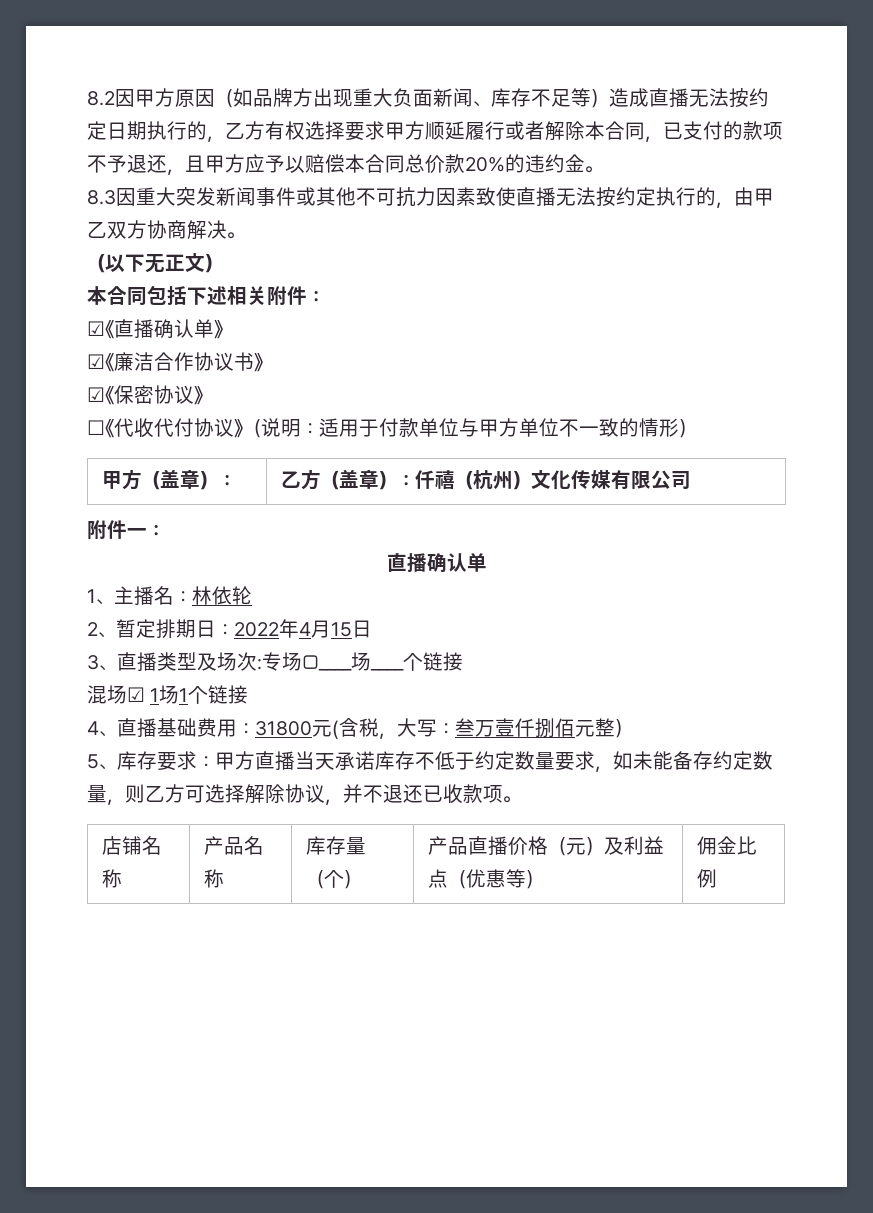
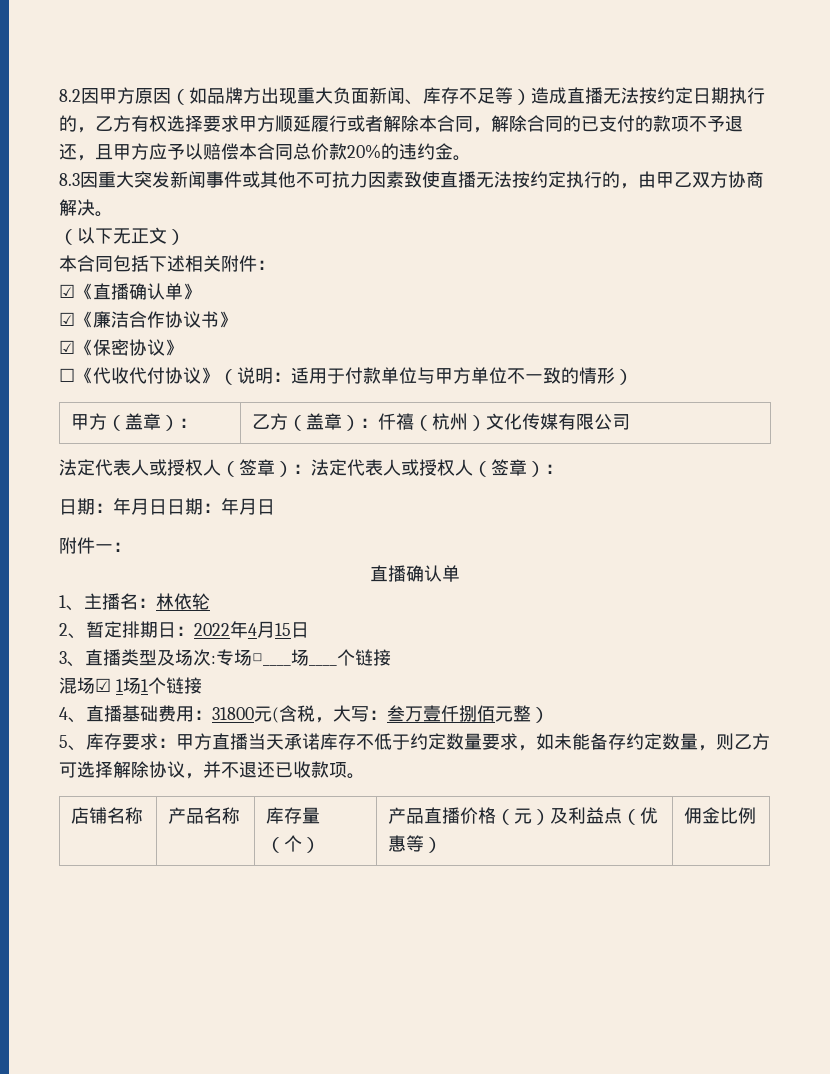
- 8.2因甲方原因（如品牌方出现重大负面新闻、库存不足等）造成直播无法按约定日期执行的，乙方有权选择要求甲方顺延履行或者解除本合同，已支付的款项不予退还，且甲方应予以赔偿本合同总价款20%的违约金。
+ 8.2因甲方原因（如品牌方出现重大负面新闻、库存不足等）造成直播无法按约定日期执行的，乙方有权选择要求甲方顺延履行或者解除本合同，解除合同的已支付的款项不予退还，且甲方应予以赔偿本合同总价款20%的违约金。
+ 法定代表人或授权人（签章）：法定代表人或授权人（签章）：
+ 日期：年月日日期：年月日

